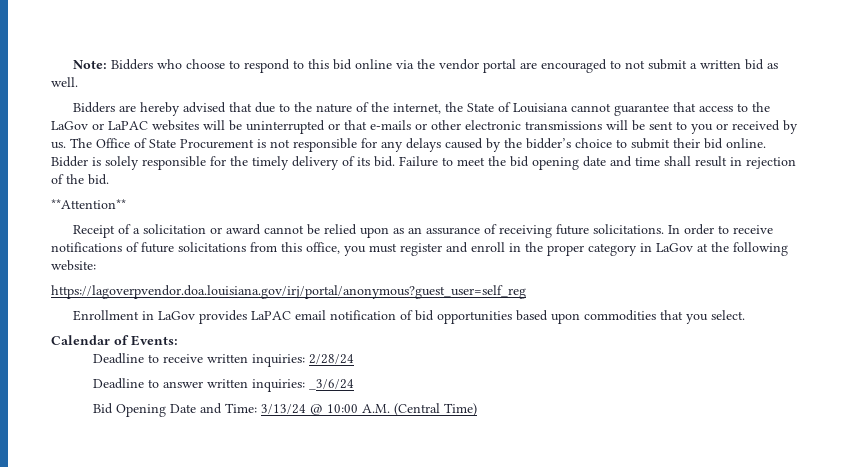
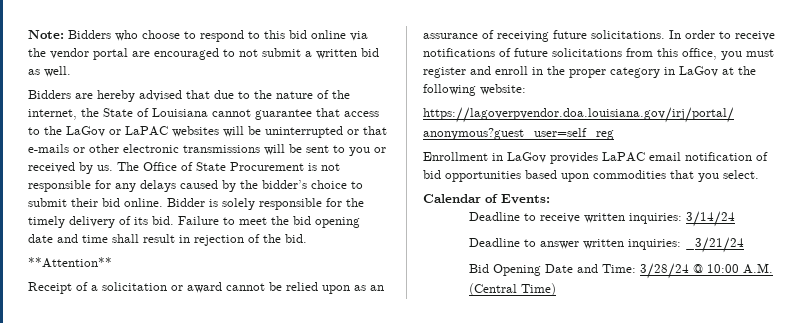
- Deadline to receive written inquiries: 2/28/24
+ Deadline to receive written inquiries: 3/14/24
- Deadline to answer written inquiries: _3/6/24
+ Deadline to answer written inquiries: _3/21/24
- Bid Opening Date and Time: 3/13/24 @ 10:00 A.M. (Central Time)
+ Bid Opening Date and Time: 3/28/24 @ 10:00 A.M. (Central Time)

